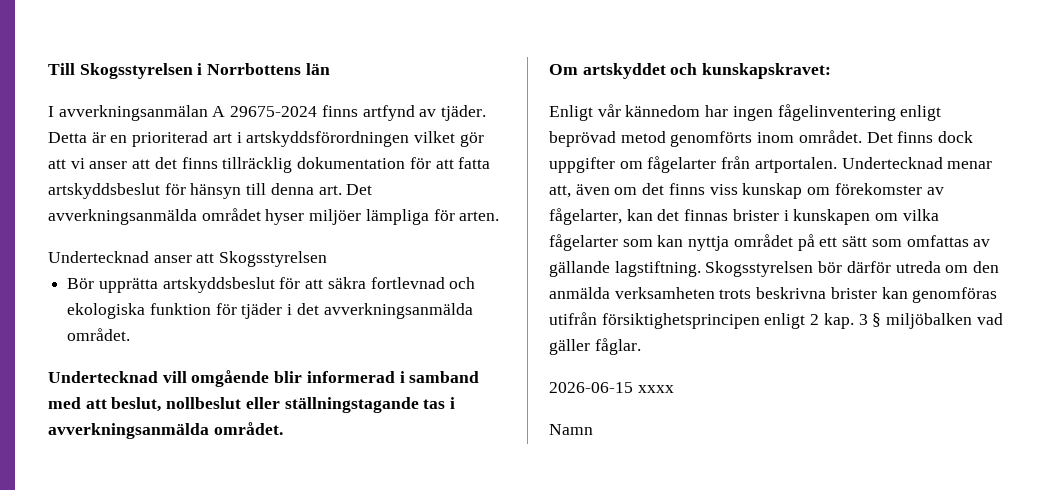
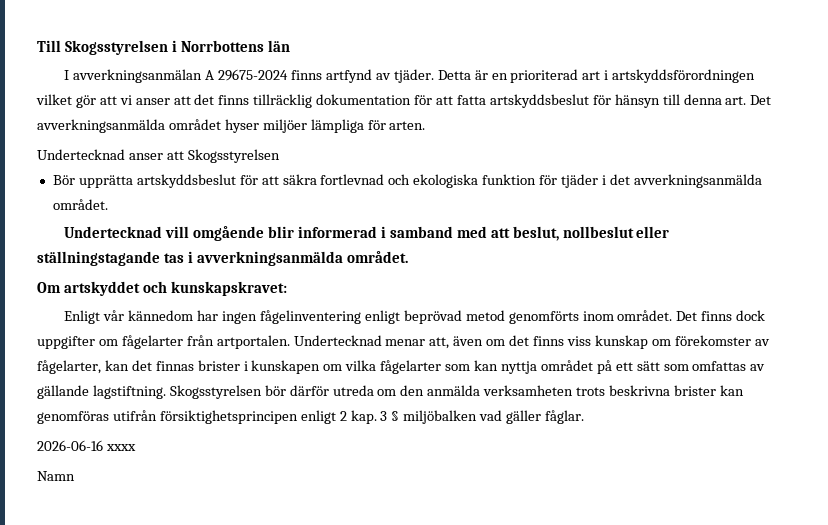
- 2026-06-15 xxxx
+ 2026-06-16 xxxx

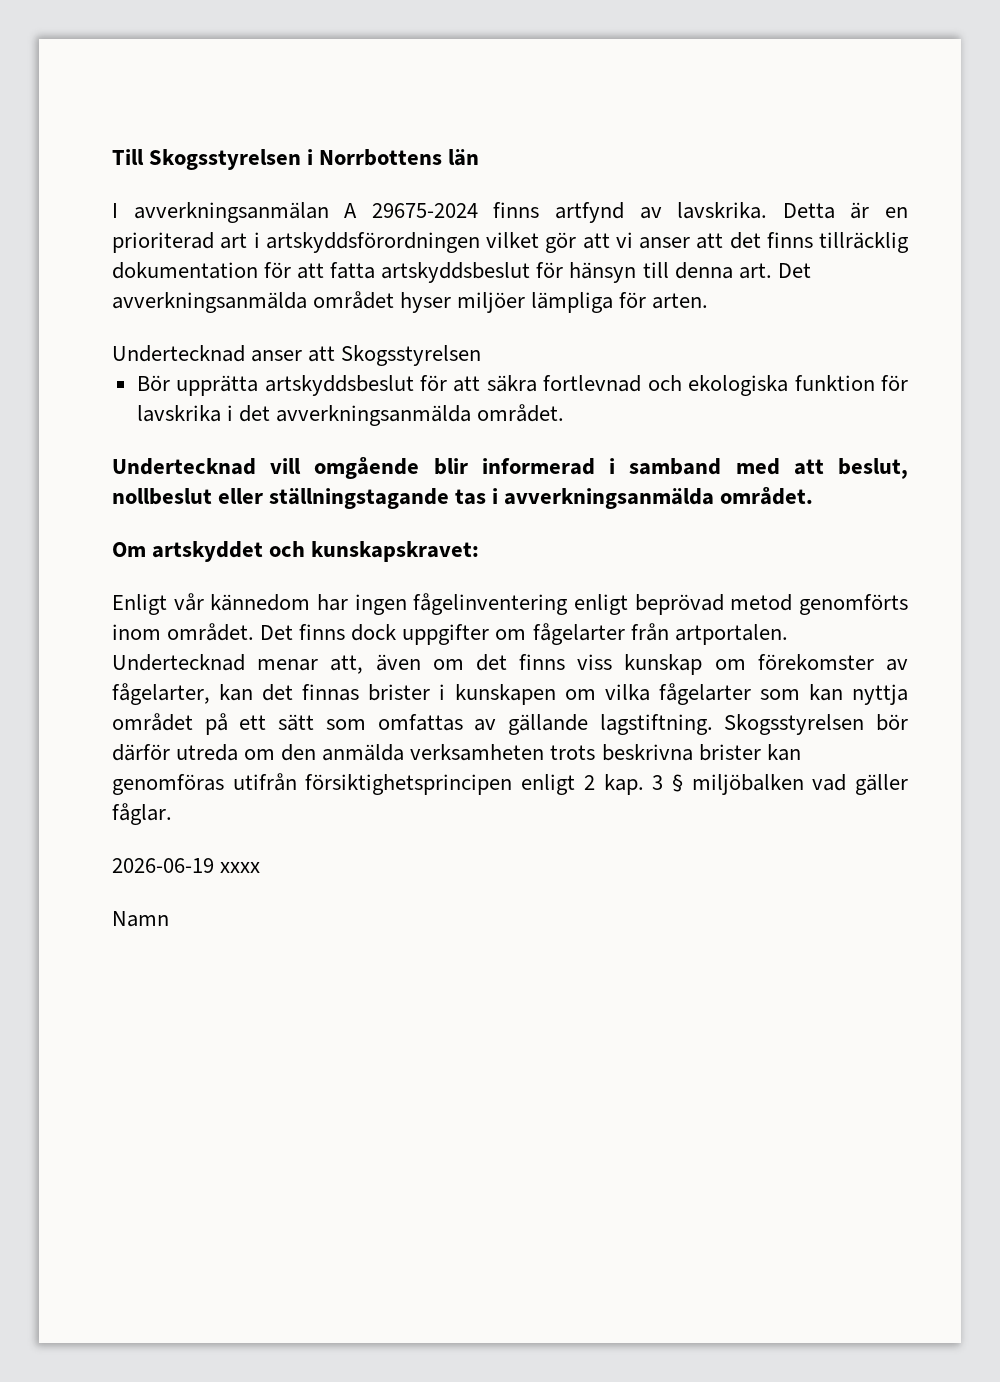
- I avverkningsanmälan A 29675-2024 finns artfynd av tjäder.
+ I avverkningsanmälan A 29675-2024 finns artfynd av lavskrika.
- Bör upprätta artskyddsbeslut för att säkra fortlevnad och ekologiska funktion för tjäder i det avverkningsanmälda området.
+ Bör upprätta artskyddsbeslut för att säkra fortlevnad och ekologiska funktion för lavskrika i det avverkningsanmälda området.
- 2026-06-16 xxxx
+ 2026-06-19 xxxx

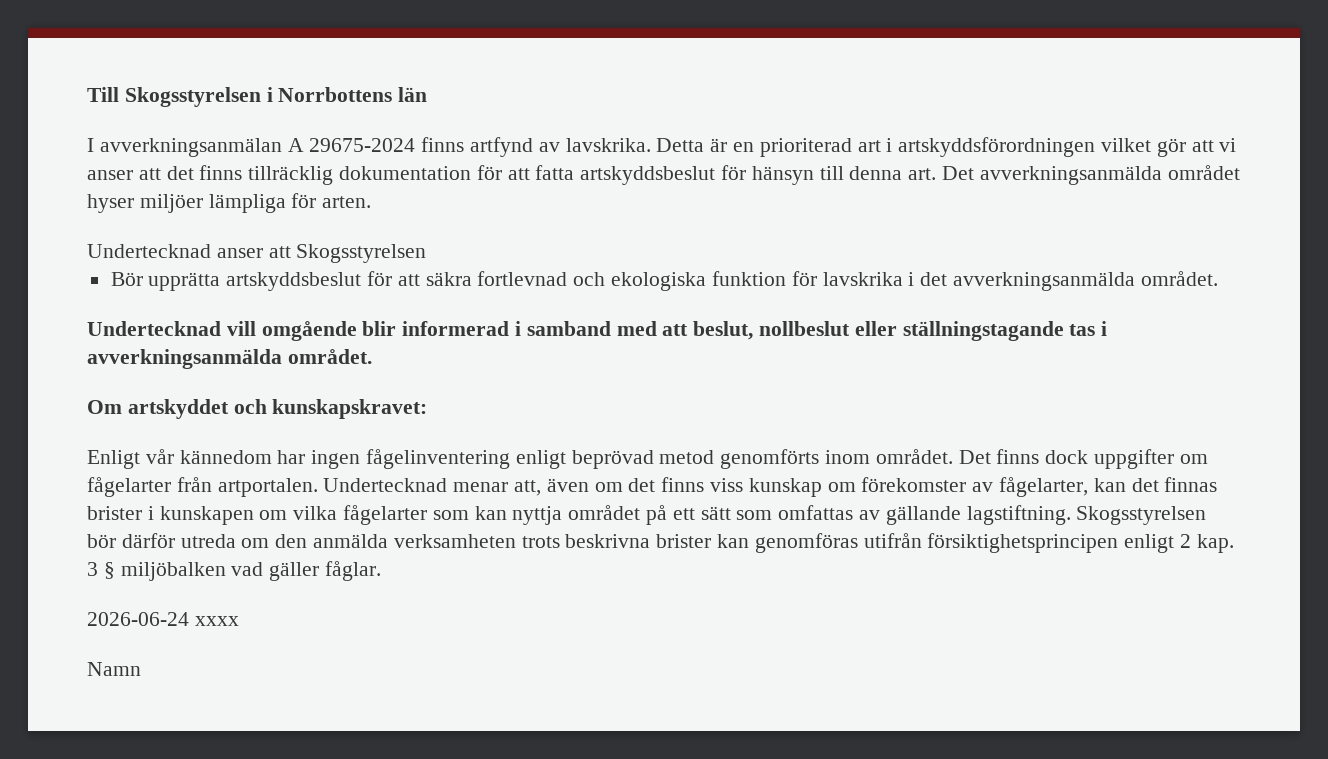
- 2026-06-19 xxxx
+ 2026-06-24 xxxx

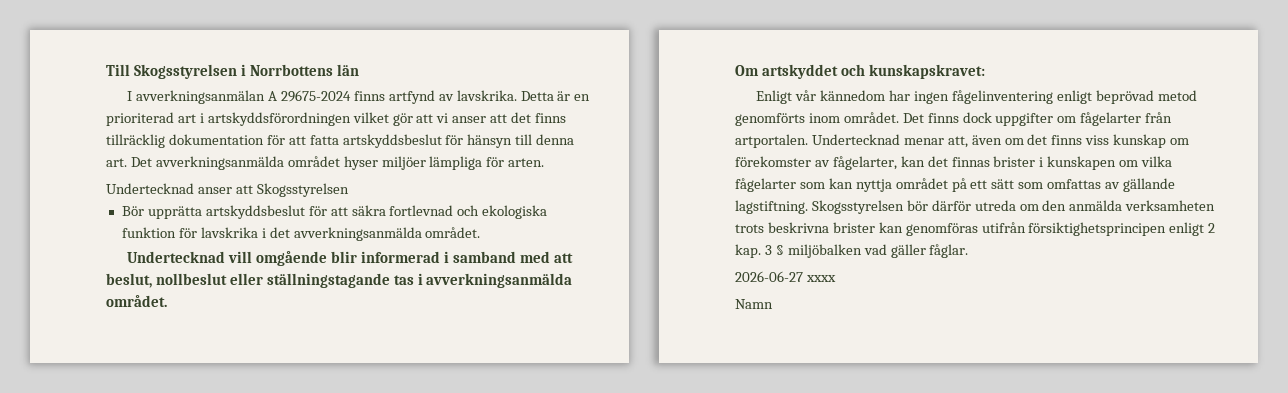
- 2026-06-24 xxxx
+ 2026-06-27 xxxx

